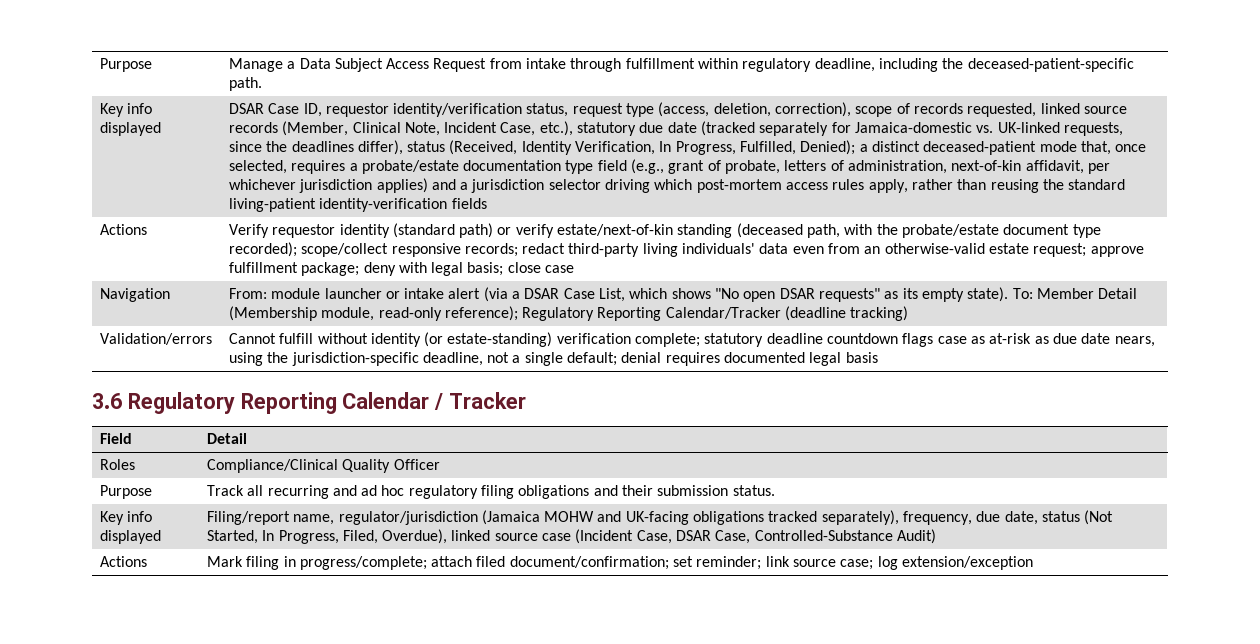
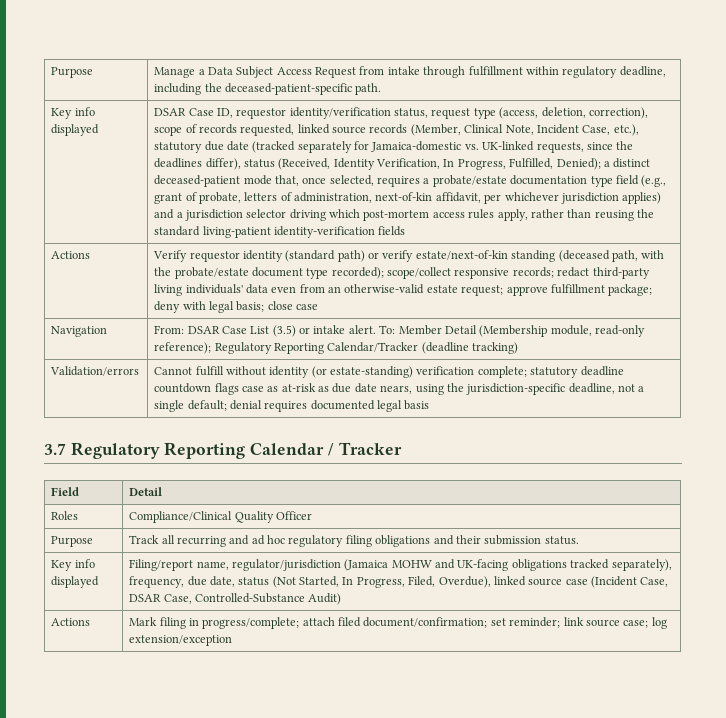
- Navigation | From: module launcher or intake alert (via a DSAR Case List, which shows "No open DSAR requests" as its empty state). To: Member Detail (Membership module, read-only reference); Regulatory Reporting Calendar/Tracker (deadline tracking)
+ Navigation | From: DSAR Case List (3.5) or intake alert. To: Member Detail (Membership module, read-only reference); Regulatory Reporting Calendar/Tracker (deadline tracking)
- 3.6 Regulatory Reporting Calendar / Tracker
+ 3.7 Regulatory Reporting Calendar / Tracker

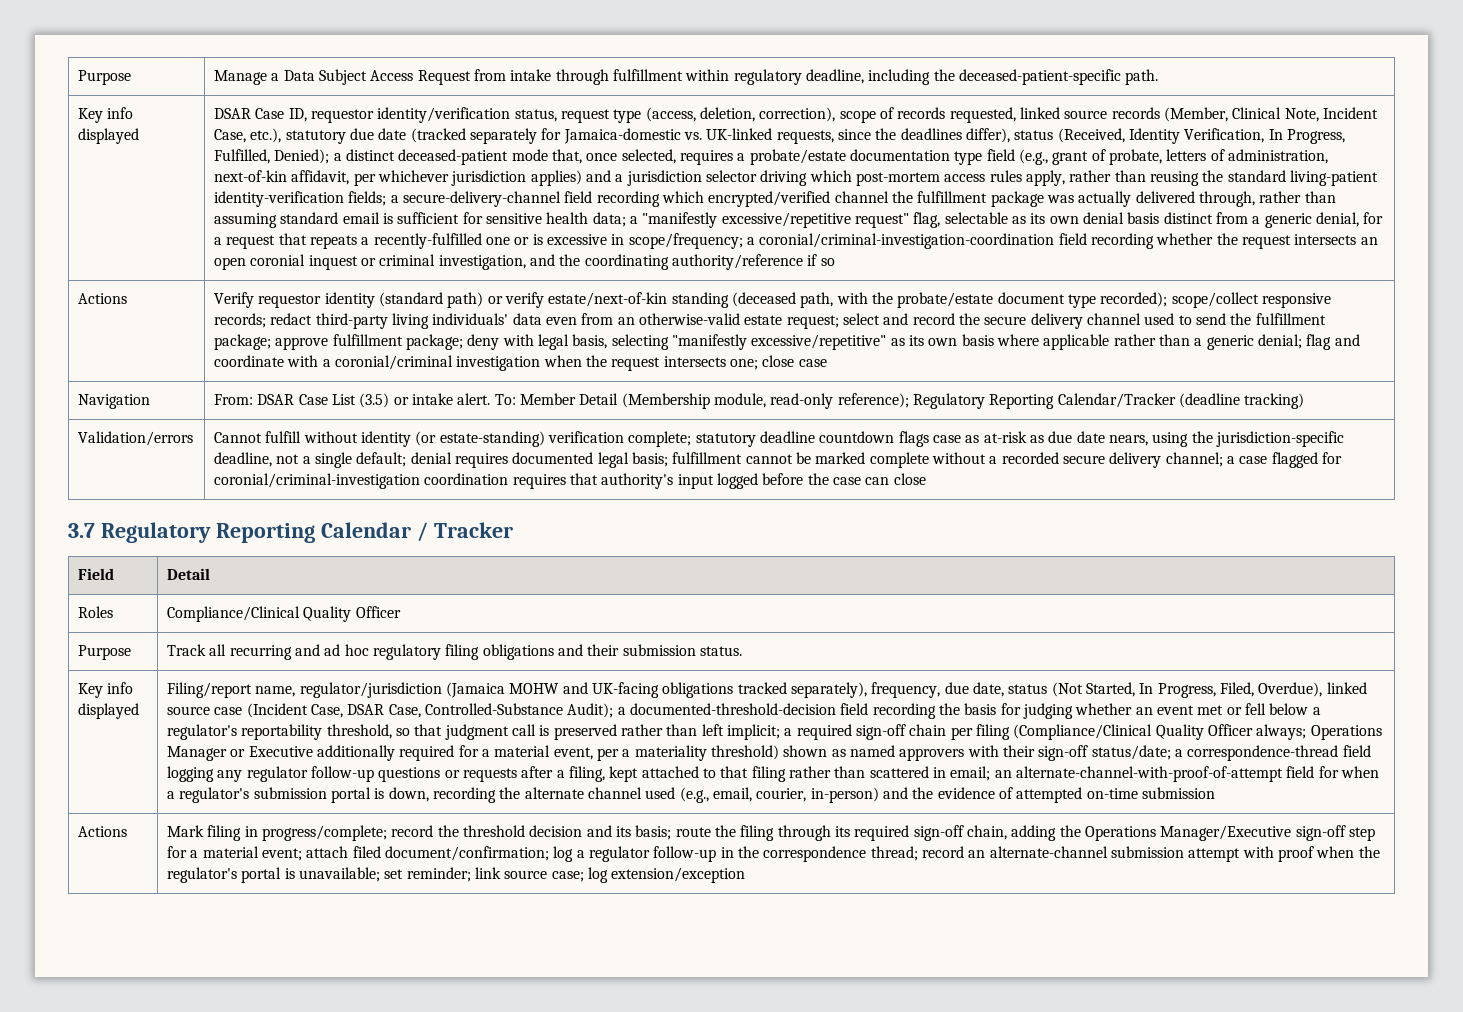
- a distinct deceased-patient mode that, once selected, requires a probate/estate documentation type field (e.g., grant of probate, letters of administration, next-of-kin affidavit, per whichever jurisdiction applies) and a jurisdiction selector driving which post-mortem access rules apply, rather than reusing the standard living-patient identity-verification fields
+ a distinct deceased-patient mode that, once selected, requires a probate/estate documentation type field (e.g., grant of probate, letters of administration, next-of-kin affidavit, per whichever jurisdiction applies) and a jurisdiction selector driving which post-mortem access rules apply, rather than reusing the standard living-patient identity-verification fields; a secure-delivery-channel field recording which encrypted/verified channel the fulfillment package was actually delivered through, rather than assuming standard email is sufficient for sensitive health data; a "manifestly excessive/repetitive request" flag, selectable as its own denial basis distinct from a generic denial, for a request that repeats a recently-fulfilled one or is excessive in scope/frequency; a coronial/criminal-investigation-coordination field recording whether the request intersects an open coronial inquest or criminal investigation, and the coordinating authority/reference if so
- Verify requestor identity (standard path) or verify estate/next-of-kin standing (deceased path, with the probate/estate document type recorded); scope/collect responsive records; redact third-party living individuals' data even from an otherwise-valid estate request; approve fulfillment package; deny with legal basis; close case
+ Verify requestor identity (standard path) or verify estate/next-of-kin standing (deceased path, with the probate/estate document type recorded); scope/collect responsive records; redact third-party living individuals' data even from an otherwise-valid estate request; select and record the secure delivery channel used to send the fulfillment package; approve fulfillment package; deny with legal basis, selecting "manifestly excessive/repetitive" as its own basis where applicable rather than a generic denial; flag and coordinate with a coronial/criminal investigation when the request intersects one; close case
- Cannot fulfill without identity (or estate-standing) verification complete; statutory deadline countdown flags case as at-risk as due date nears, using the jurisdiction-specific deadline, not a single default; denial requires documented legal basis
+ Cannot fulfill without identity (or estate-standing) verification complete; statutory deadline countdown flags case as at-risk as due date nears, using the jurisdiction-specific deadline, not a single default; denial requires documented legal basis; fulfillment cannot be marked complete without a recorded secure delivery channel; a case flagged for coronial/criminal-investigation coordination requires that authority's input logged before the case can close
- Filing/report name, regulator/jurisdiction (Jamaica MOHW and UK-facing obligations tracked separately), frequency, due date, status (Not Started, In Progress, Filed, Overdue), linked source case (Incident Case, DSAR Case, Controlled-Substance Audit)
+ Filing/report name, regulator/jurisdiction (Jamaica MOHW and UK-facing obligations tracked separately), frequency, due date, status (Not Started, In Progress, Filed, Overdue), linked source case (Incident Case, DSAR Case, Controlled-Substance Audit); a documented-threshold-decision field recording the basis for judging whether an event met or fell below a regulator's reportability threshold, so that judgment call is preserved rather than left implicit; a required sign-off chain per filing (Compliance/Clinical Quality Officer always; Operations Manager or Executive additionally required for a material event, per a materiality threshold) shown as named approvers with their sign-off status/date; a correspondence-thread field logging any regulator follow-up questions or requests after a filing, kept attached to that filing rather than scattered in email; an alternate-channel-with-proof-of-attempt field for when a regulator's submission portal is down, recording the alternate channel used (e.g., email, courier, in-person) and the evidence of attempted on-time submission
- Mark filing in progress/complete; attach filed document/confirmation; set reminder; link source case; log extension/exception
+ Mark filing in progress/complete; record the threshold decision and its basis; route the filing through its required sign-off chain, adding the Operations Manager/Executive sign-off step for a material event; attach filed document/confirmation; log a regulator follow-up in the correspondence thread; record an alternate-channel submission attempt with proof when the regulator's portal is unavailable; set reminder; link source case; log extension/exception

